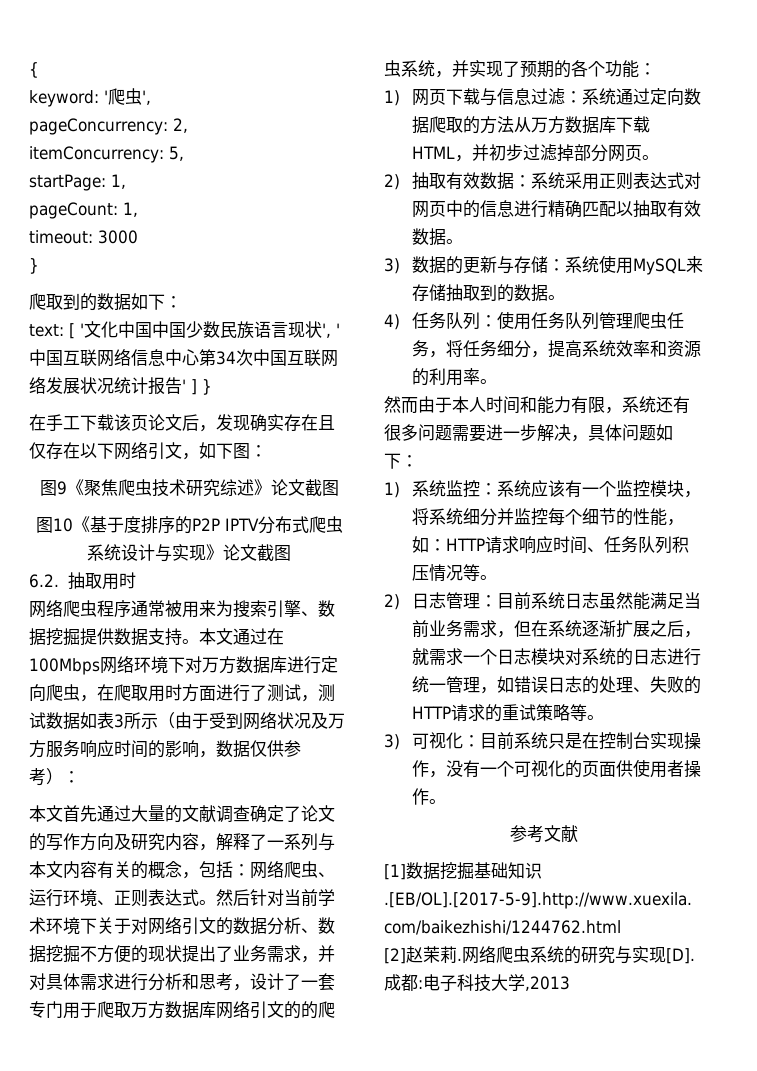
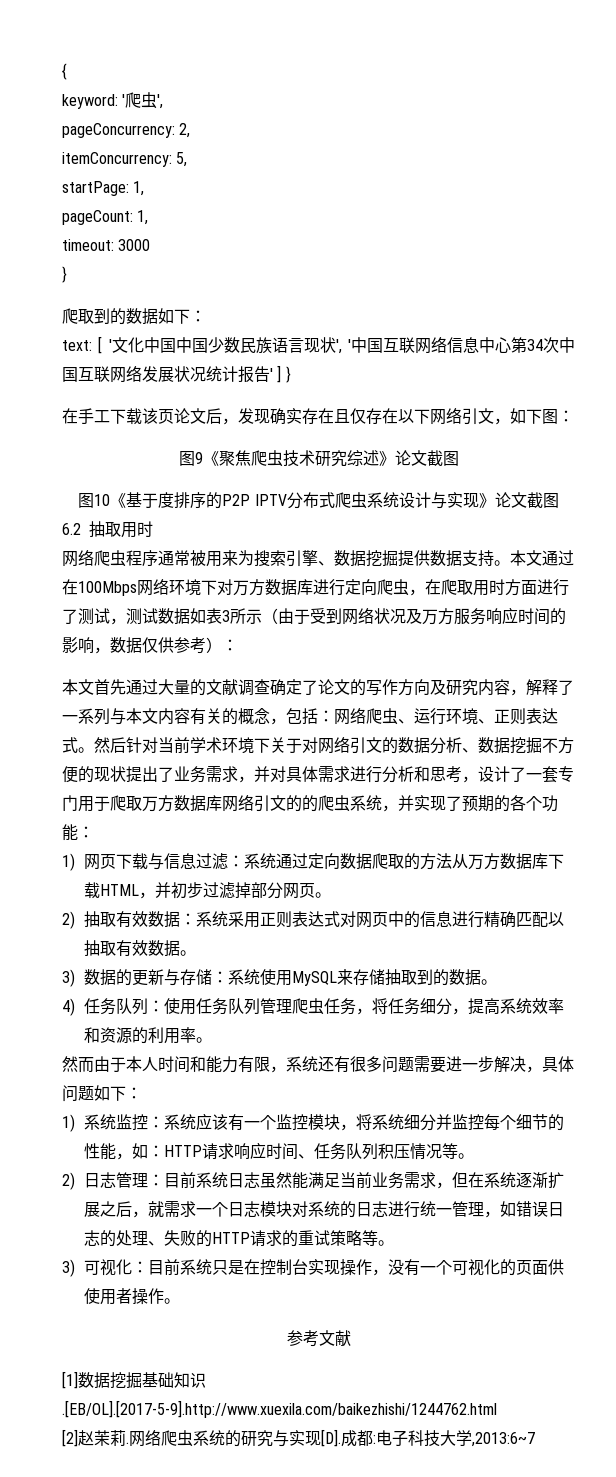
- 6.2.抽取用时
+ 6.2抽取用时
- 网络爬虫系统的研究与实现[D].成都:电子科技大学,2013
+ 网络爬虫系统的研究与实现[D].成都:电子科技大学,2013:6~7

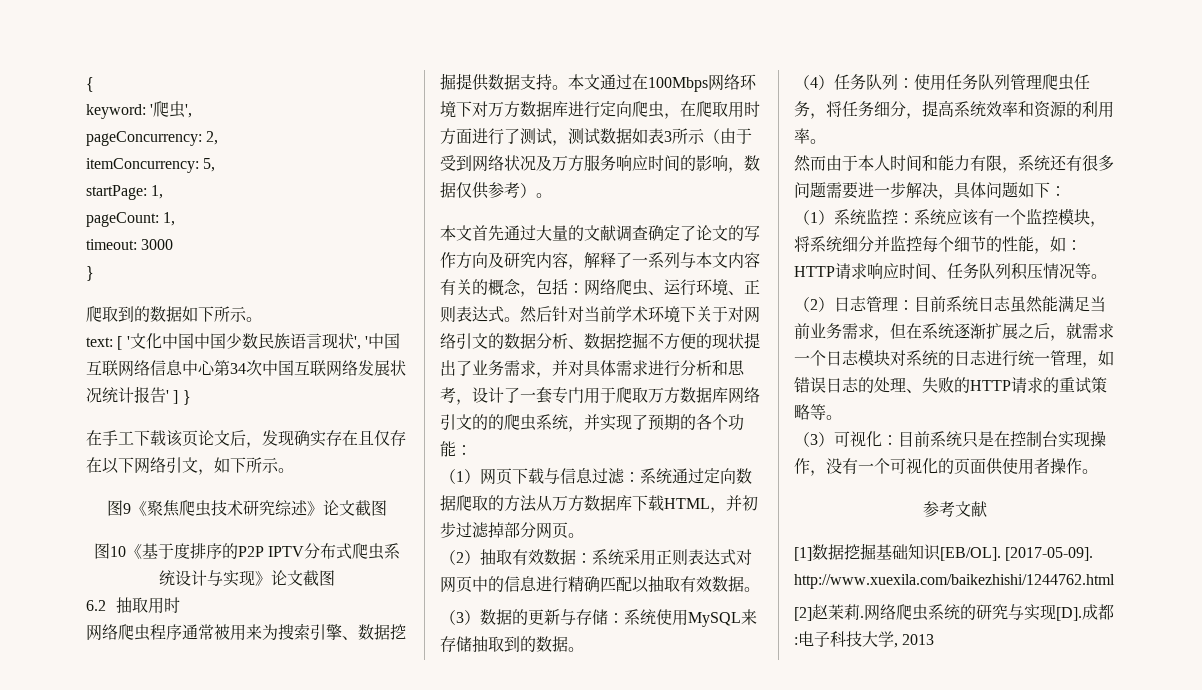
- 爬取到的数据如下：
+ 爬取到的数据如下所示。
- 在手工下载该页论文后，发现确实存在且仅存在以下网络引文，如下图：
+ 在手工下载该页论文后，发现确实存在且仅存在以下网络引文，如下所示。
- 本文通过在100Mbps网络环境下对万方数据库进行定向爬虫，在爬取用时方面进行了测试，测试数据如表3所示（由于受到网络状况及万方服务响应时间的影响，数据仅供参考）：
+ 本文通过在100Mbps网络环境下对万方数据库进行定向爬虫，在爬取用时方面进行了测试，测试数据如表3所示（由于受到网络状况及万方服务响应时间的影响，数据仅供参考）。
- 1)网页下载与信息过滤：系统通过定向数据爬取的方法从万方数据库下载HTML，并初步过滤掉部分网页。
+ （1）网页下载与信息过滤：系统通过定向数据爬取的方法从万方数据库下载HTML，并初步过滤掉部分网页。
- 2)抽取有效数据：系统采用正则表达式对网页中的信息进行精确匹配以抽取有效数据。
+ （2）抽取有效数据：系统采用正则表达式对网页中的信息进行精确匹配以抽取有效数据。
- 3)数据的更新与存储：系统使用MySQL来存储抽取到的数据。
+ （3）数据的更新与存储：系统使用MySQL来存储抽取到的数据。
- 4)任务队列：使用任务队列管理爬虫任务，将任务细分，提高系统效率和资源的利用率。
+ （4）任务队列：使用任务队列管理爬虫任务，将任务细分，提高系统效率和资源的利用率。
- 1)系统监控：系统应该有一个监控模块，将系统细分并监控每个细节的性能，如：HTTP请求响应时间、任务队列积压情况等。
+ （1）系统监控：系统应该有一个监控模块，将系统细分并监控每个细节的性能，如：HTTP请求响应时间、任务队列积压情况等。
- 2)日志管理：目前系统日志虽然能满足当前业务需求，但在系统逐渐扩展之后，就需求一个日志模块对系统的日志进行统一管理，如错误日志的处理、失败的HTTP请求的重试策略等。
+ （2）日志管理：目前系统日志虽然能满足当前业务需求，但在系统逐渐扩展之后，就需求一个日志模块对系统的日志进行统一管理，如错误日志的处理、失败的HTTP请求的重试策略等。
- 3)可视化：目前系统只是在控制台实现操作，没有一个可视化的页面供使用者操作。
+ （3）可视化：目前系统只是在控制台实现操作，没有一个可视化的页面供使用者操作。
- [1]数据挖掘基础知识.[EB/OL].[2017-5-9].http://www.xuexila.com/baikezhishi/1244762.html
+ [1]数据挖掘基础知识[EB/OL]. [2017-05-09]. http://www.xuexila.com/baikezhishi/1244762.html
- 网络爬虫系统的研究与实现[D].成都:电子科技大学,2013:6~7
+ 网络爬虫系统的研究与实现[D].成都:电子科技大学, 2013

